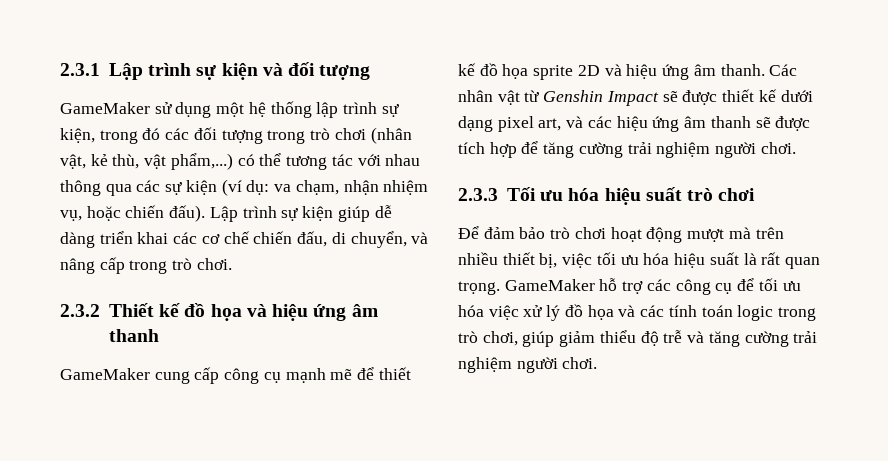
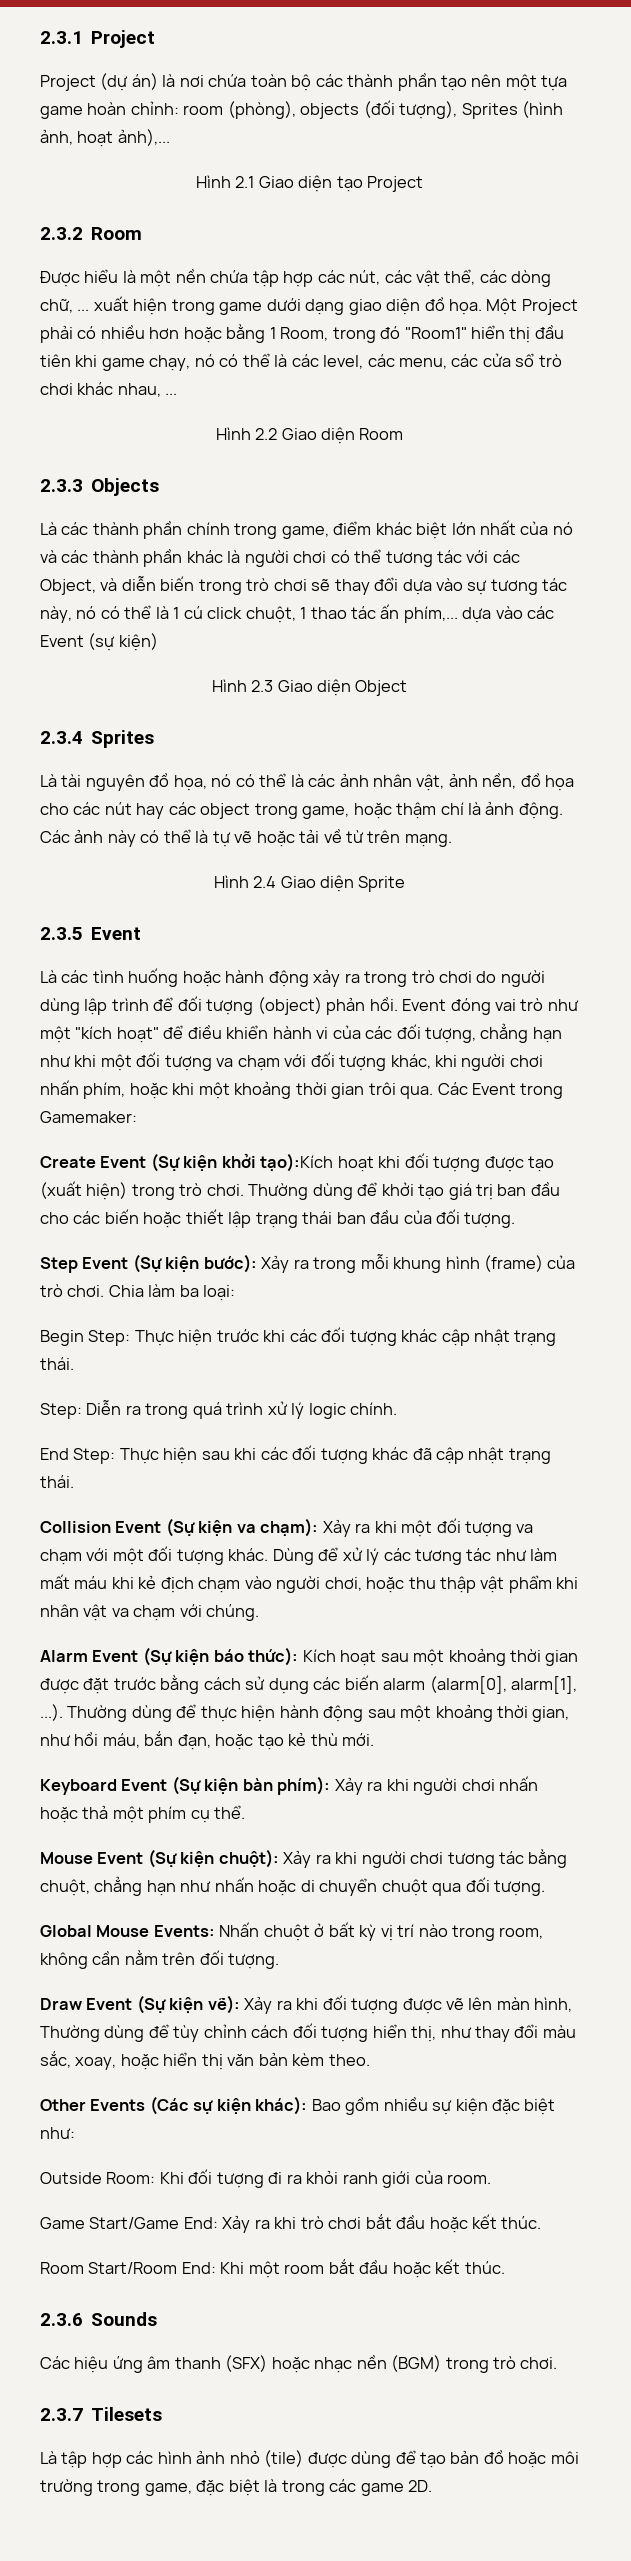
- 2.3.1 Lập trình sự kiện và đối tượng
- GameMaker sử dụng một hệ thống lập trình sự kiện, trong đó các đối tượng trong trò chơi (nhân vật, kẻ thù, vật phẩm,...) có thể tương tác với nhau thông qua các sự kiện (ví dụ: va chạm, nhận nhiệm vụ, hoặc chiến đấu). Lập trình sự kiện giúp dễ dàng triển khai các cơ chế chiến đấu, di chuyển, và nâng cấp trong trò chơi.
- 2.3.2 Thiết kế đồ họa và hiệu ứng âm thanh
- GameMaker cung cấp công cụ mạnh mẽ để thiết kế đồ họa sprite 2D và hiệu ứng âm thanh. Các nhân vật từ Genshin Impact sẽ được thiết kế dưới dạng pixel art, và các hiệu ứng âm thanh sẽ được tích hợp để tăng cường trải nghiệm người chơi.
- 2.3.3 Tối ưu hóa hiệu suất trò chơi
- Để đảm bảo trò chơi hoạt động mượt mà trên nhiều thiết bị, việc tối ưu hóa hiệu suất là rất quan trọng. GameMaker hỗ trợ các công cụ để tối ưu hóa việc xử lý đồ họa và các tính toán logic trong trò chơi, giúp giảm thiểu độ trễ và tăng cường trải nghiệm người chơi.
+ 2.3.1 Project
+ Project (dự án) là nơi chứa toàn bộ các thành phần tạo nên một tựa game hoàn chỉnh: room (phòng), objects (đối tượng), Sprites (hình ảnh, hoạt ảnh),...
+ Hình 2.1 Giao diện tạo Project
+ 2.3.2 Room
+ Được hiểu là một nền chứa tập hợp các nút, các vật thể, các dòng chữ, ... xuất hiện trong game dưới dạng giao diện đồ họa. Một Project phải có nhiều hơn hoặc bằng 1 Room, trong đó "Room1" hiển thị đầu tiên khi game chạy, nó có thể là các level, các menu, các cửa sổ trò chơi khác nhau, ...
+ Hình 2.2 Giao diện Room
+ 2.3.3 Objects
+ Là các thành phần chính trong game, điểm khác biệt lớn nhất của nó và các thành phần khác là người chơi có thể tương tác với các Object, và diễn biến trong trò chơi sẽ thay đổi dựa vào sự tương tác này, nó có thể là 1 cú click chuột, 1 thao tác ấn phím,... dựa vào các Event (sự kiện)
+ Hình 2.3 Giao diện Object
+ 2.3.4 Sprites
+ Là tài nguyên đồ họa, nó có thể là các ảnh nhân vật, ảnh nền, đồ họa cho các nút hay các object trong game, hoặc thậm chí là ảnh động. Các ảnh này có thể là tự vẽ hoặc tải về từ trên mạng.
+ Hình 2.4 Giao diện Sprite
+ 2.3.5 Event
+ Là các tình huống hoặc hành động xảy ra trong trò chơi do người dùng lập trình để đối tượng (object) phản hồi. Event đóng vai trò như một "kích hoạt" để điều khiển hành vi của các đối tượng, chẳng hạn như khi một đối tượng va chạm với đối tượng khác, khi người chơi nhấn phím, hoặc khi một khoảng thời gian trôi qua. Các Event trong Gamemaker:
+ Create Event (Sự kiện khởi tạo):Kích hoạt khi đối tượng được tạo (xuất hiện) trong trò chơi. Thường dùng để khởi tạo giá trị ban đầu cho các biến hoặc thiết lập trạng thái ban đầu của đối tượng.
+ Step Event (Sự kiện bước): Xảy ra trong mỗi khung hình (frame) của trò chơi. Chia làm ba loại:
+ Begin Step: Thực hiện trước khi các đối tượng khác cập nhật trạng thái.
+ Step: Diễn ra trong quá trình xử lý logic chính.
+ End Step: Thực hiện sau khi các đối tượng khác đã cập nhật trạng thái.
+ Collision Event (Sự kiện va chạm): Xảy ra khi một đối tượng va chạm với một đối tượng khác. Dùng để xử lý các tương tác như làm mất máu khi kẻ địch chạm vào người chơi, hoặc thu thập vật phẩm khi nhân vật va chạm với chúng.
+ Alarm Event (Sự kiện báo thức): Kích hoạt sau một khoảng thời gian được đặt trước bằng cách sử dụng các biến alarm (alarm[0], alarm[1], ...). Thường dùng để thực hiện hành động sau một khoảng thời gian, như hồi máu, bắn đạn, hoặc tạo kẻ thù mới.
+ Keyboard Event (Sự kiện bàn phím): Xảy ra khi người chơi nhấn hoặc thả một phím cụ thể.
+ Mouse Event (Sự kiện chuột): Xảy ra khi người chơi tương tác bằng chuột, chẳng hạn như nhấn hoặc di chuyển chuột qua đối tượng.
+ Global Mouse Events: Nhấn chuột ở bất kỳ vị trí nào trong room, không cần nằm trên đối tượng.
+ Draw Event (Sự kiện vẽ): Xảy ra khi đối tượng được vẽ lên màn hình, Thường dùng để tùy chỉnh cách đối tượng hiển thị, như thay đổi màu sắc, xoay, hoặc hiển thị văn bản kèm theo.
+ Other Events (Các sự kiện khác): Bao gồm nhiều sự kiện đặc biệt như:
+ Outside Room: Khi đối tượng đi ra khỏi ranh giới của room.
+ Game Start/Game End: Xảy ra khi trò chơi bắt đầu hoặc kết thúc.
+ Room Start/Room End: Khi một room bắt đầu hoặc kết thúc.
+ 2.3.6 Sounds
+ Các hiệu ứng âm thanh (SFX) hoặc nhạc nền (BGM) trong trò chơi.
+ 2.3.7 Tilesets
+ Là tập hợp các hình ảnh nhỏ (tile) được dùng để tạo bản đồ hoặc môi trường trong game, đặc biệt là trong các game 2D.

